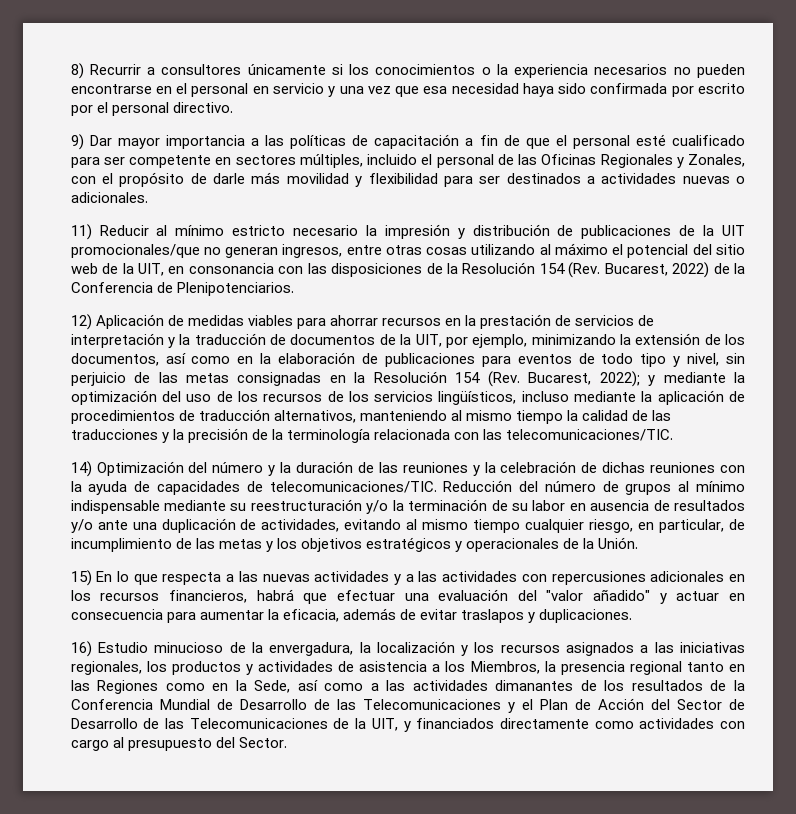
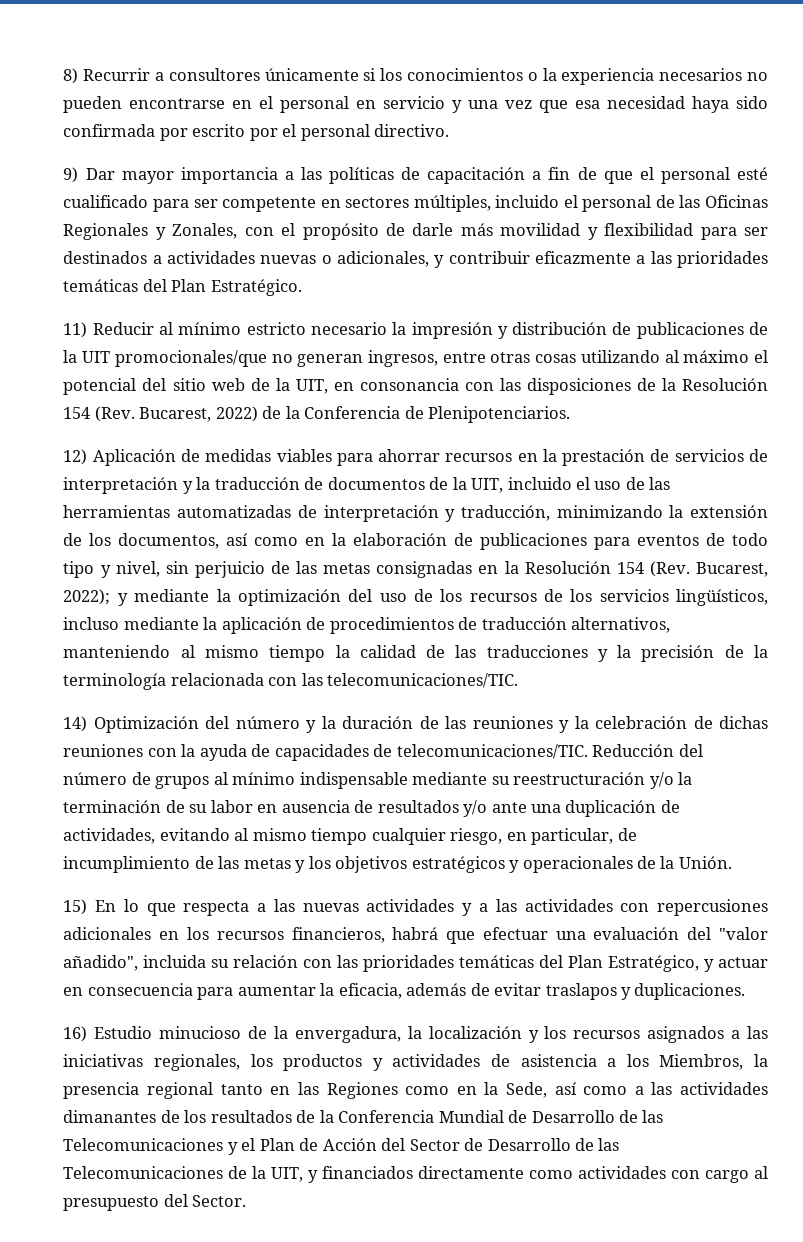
- 9) Dar mayor importancia a las políticas de capacitación a fin de que el personal esté cualificado para ser competente en sectores múltiples, incluido el personal de las Oficinas Regionales y Zonales, con el propósito de darle más movilidad y flexibilidad para ser destinados a actividades nuevas o adicionales.
+ 9) Dar mayor importancia a las políticas de capacitación a fin de que el personal esté cualificado para ser competente en sectores múltiples, incluido el personal de las Oficinas Regionales y Zonales, con el propósito de darle más movilidad y flexibilidad para ser destinados a actividades nuevas o adicionales, y contribuir eficazmente a las prioridades temáticas del Plan Estratégico.
- 12) Aplicación de medidas viables para ahorrar recursos en la prestación de servicios de interpretación y la traducción de documentos de la UIT, por ejemplo, minimizando la extensión de los documentos, así como en la elaboración de publicaciones para eventos de todo tipo y nivel, sin perjuicio de las metas consignadas en la Resolución 154 (Rev. Bucarest, 2022);
+ 12) Aplicación de medidas viables para ahorrar recursos en la prestación de servicios de interpretación y la traducción de documentos de la UIT, incluido el uso de las herramientas automatizadas de interpretación y traducción, minimizando la extensión de los documentos, así como en la elaboración de publicaciones para eventos de todo tipo y nivel, sin perjuicio de las metas consignadas en la Resolución 154 (Rev. Bucarest, 2022);
- 15) En lo que respecta a las nuevas actividades y a las actividades con repercusiones adicionales en los recursos financieros, habrá que efectuar una evaluación del "valor añadido" y actuar en consecuencia para aumentar la eficacia, además de evitar traslapos y duplicaciones.
+ 15) En lo que respecta a las nuevas actividades y a las actividades con repercusiones adicionales en los recursos financieros, habrá que efectuar una evaluación del "valor añadido", incluida su relación con las prioridades temáticas del Plan Estratégico, y actuar en consecuencia para aumentar la eficacia, además de evitar traslapos y duplicaciones.

